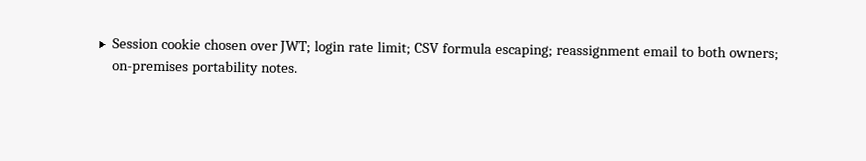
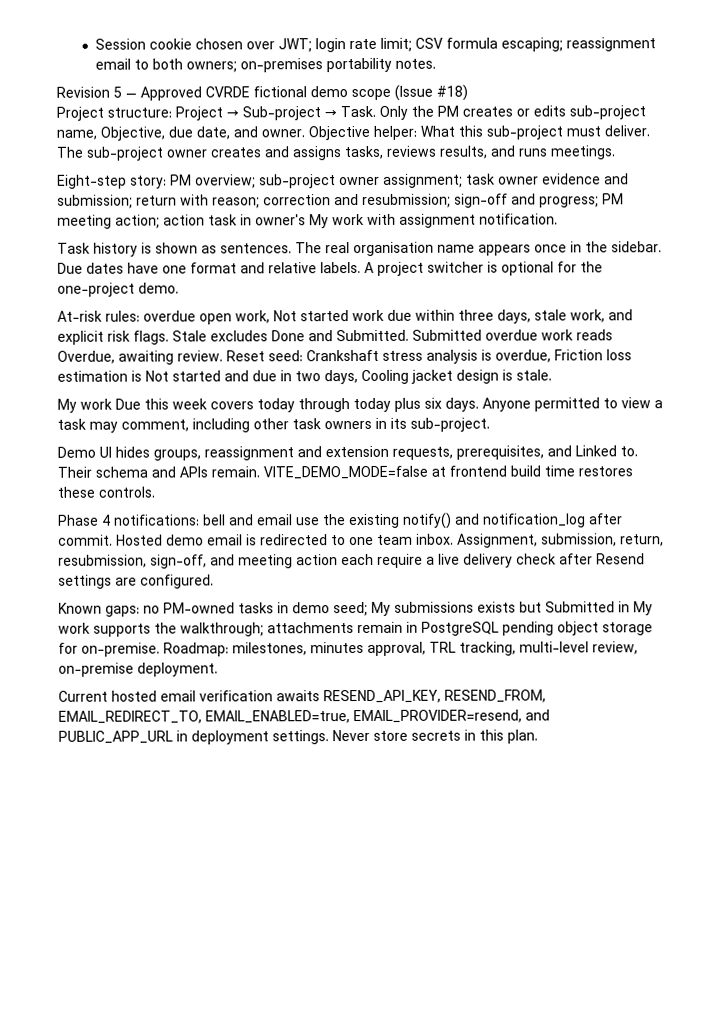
+ Revision 5 — Approved CVRDE fictional demo scope (Issue #18)
+ Project structure: Project → Sub-project → Task. Only the PM creates or edits sub-project name, Objective, due date, and owner. Objective helper: What this sub-project must deliver. The sub-project owner creates and assigns tasks, reviews results, and runs meetings.
+ Eight-step story: PM overview; sub-project owner assignment; task owner evidence and submission; return with reason; correction and resubmission; sign-off and progress; PM meeting action; action task in owner's My work with assignment notification.
+ Task history is shown as sentences. The real organisation name appears once in the sidebar. Due dates have one format and relative labels. A project switcher is optional for the one-project demo.
+ At-risk rules: overdue open work, Not started work due within three days, stale work, and explicit risk flags. Stale excludes Done and Submitted. Submitted overdue work reads Overdue, awaiting review. Reset seed: Crankshaft stress analysis is overdue, Friction loss estimation is Not started and due in two days, Cooling jacket design is stale.
+ My work Due this week covers today through today plus six days. Anyone permitted to view a task may comment, including other task owners in its sub-project.
+ Demo UI hides groups, reassignment and extension requests, prerequisites, and Linked to. Their schema and APIs remain. VITE_DEMO_MODE=false at frontend build time restores these controls.
+ Phase 4 notifications: bell and email use the existing notify() and notification_log after commit. Hosted demo email is redirected to one team inbox. Assignment, submission, return, resubmission, sign-off, and meeting action each require a live delivery check after Resend settings are configured.
+ Known gaps: no PM-owned tasks in demo seed; My submissions exists but Submitted in My work supports the walkthrough; attachments remain in PostgreSQL pending object storage for on-premise. Roadmap: milestones, minutes approval, TRL tracking, multi-level review, on-premise deployment.
+ Current hosted email verification awaits RESEND_API_KEY, RESEND_FROM, EMAIL_REDIRECT_TO, EMAIL_ENABLED=true, EMAIL_PROVIDER=resend, and PUBLIC_APP_URL in deployment settings. Never store secrets in this plan.

